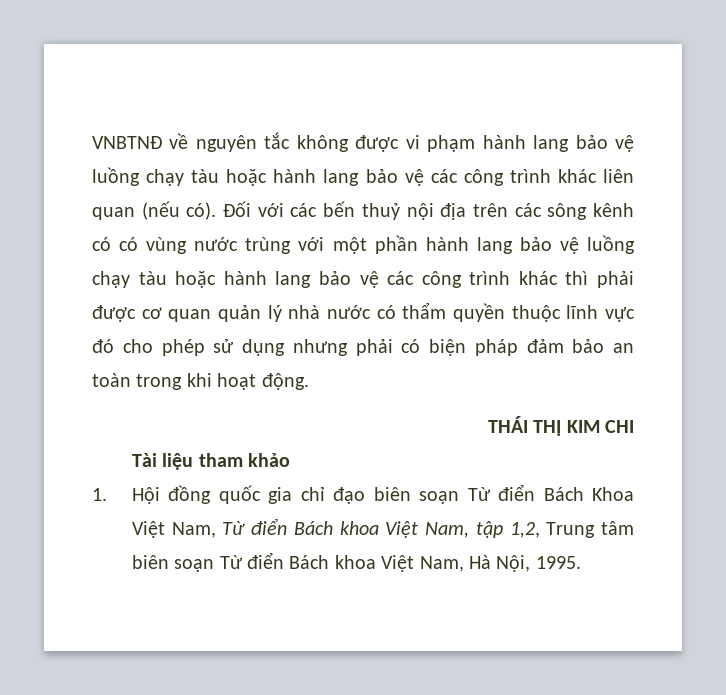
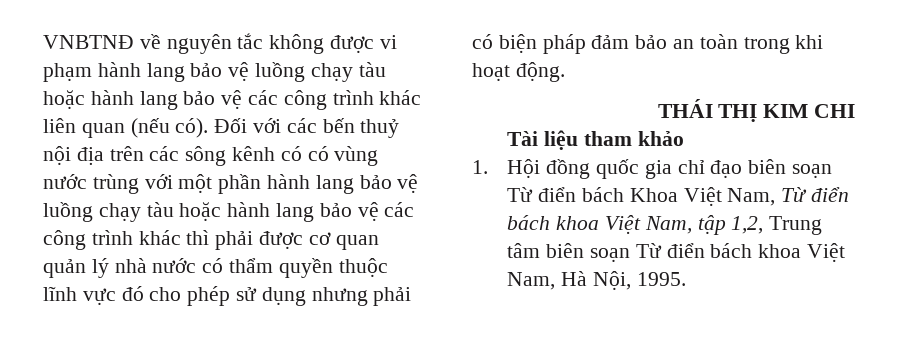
- 1. Hội đồng quốc gia chỉ đạo biên soạn Từ điển Bách Khoa Việt Nam, Từ điển Bách khoa Việt Nam, tập 1,2, Trung tâm biên soạn Từ điển Bách khoa Việt Nam, Hà Nội, 1995.
+ 1. Hội đồng quốc gia chỉ đạo biên soạn Từ điển bách Khoa Việt Nam, Từ điển bách khoa Việt Nam, tập 1,2, Trung tâm biên soạn Từ điển bách khoa Việt Nam, Hà Nội, 1995.

